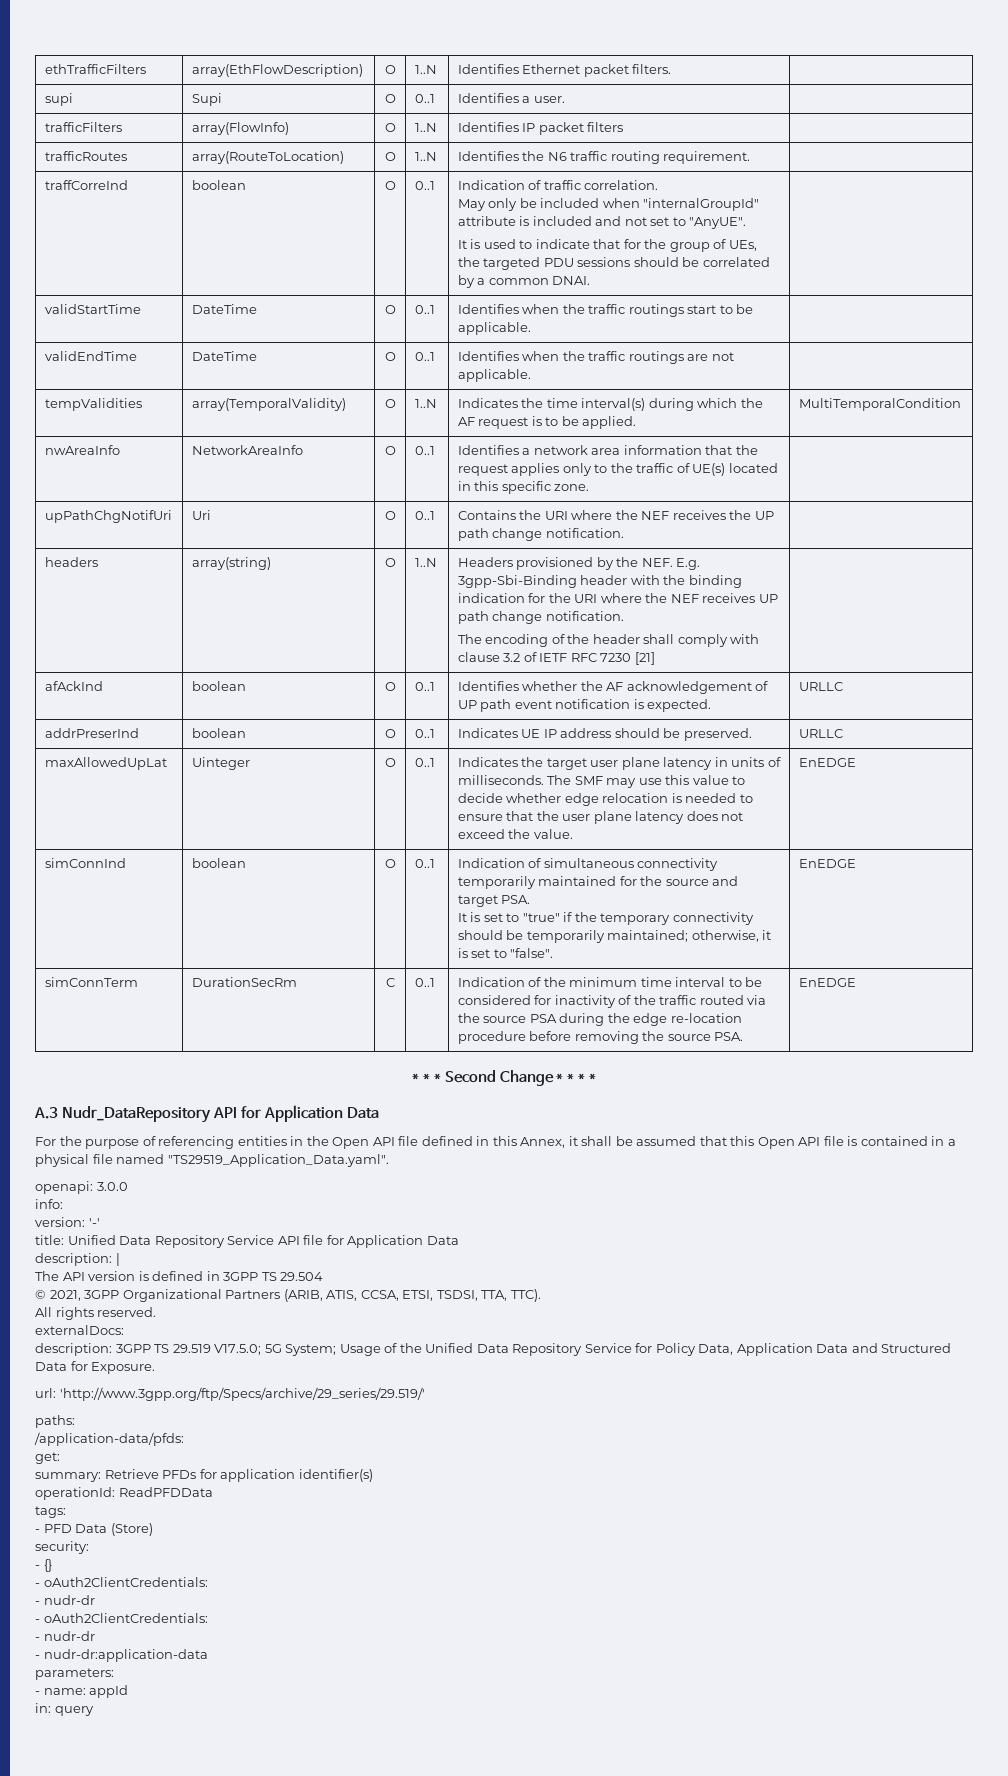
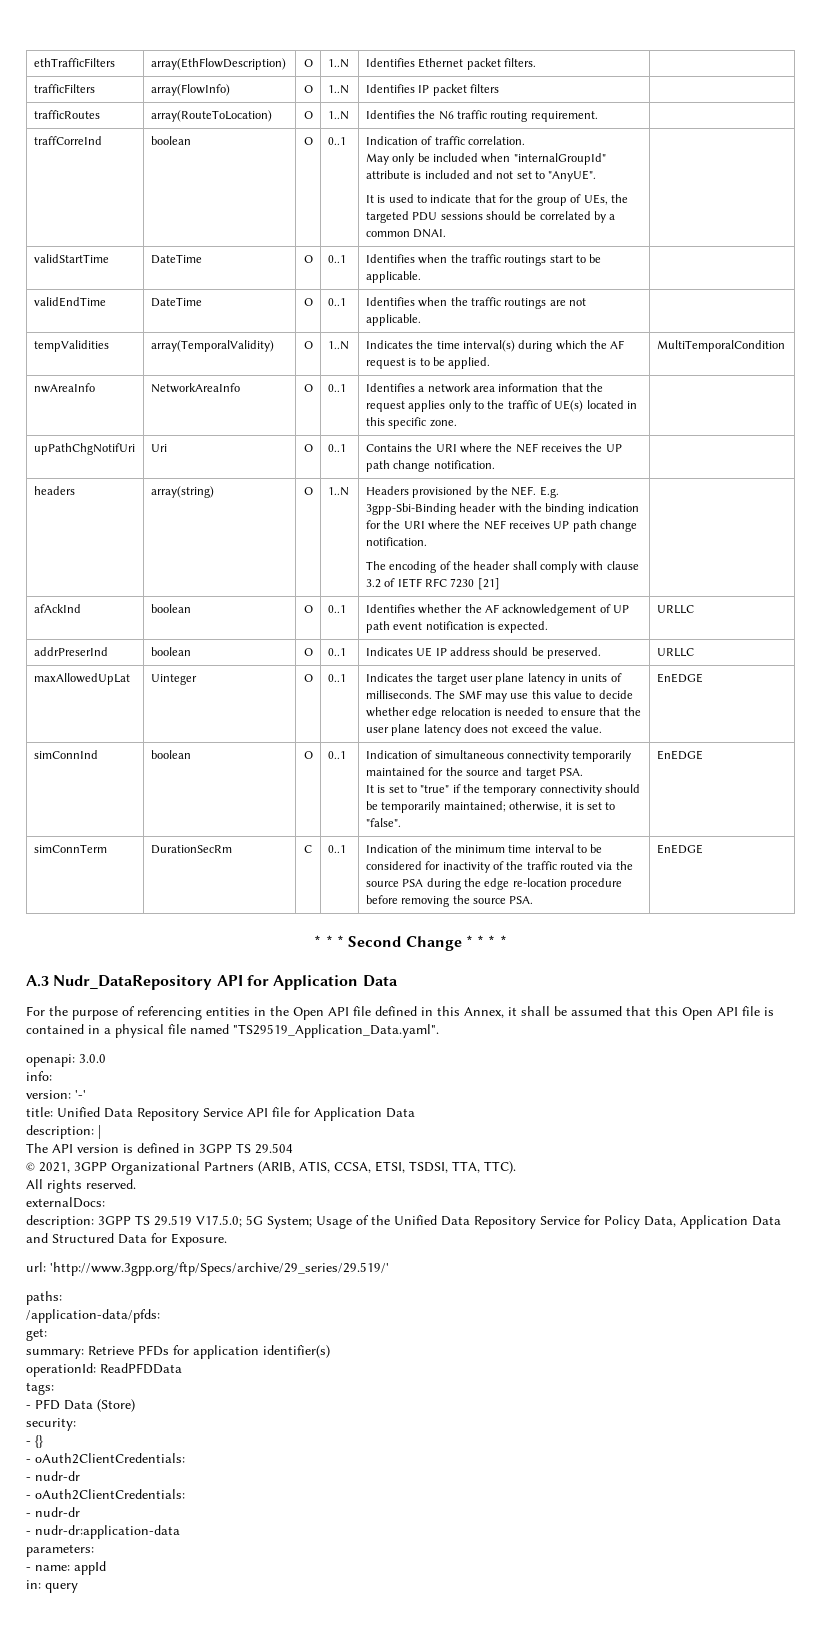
- supi | Supi | O | 0..1 | Identifies a user. |

